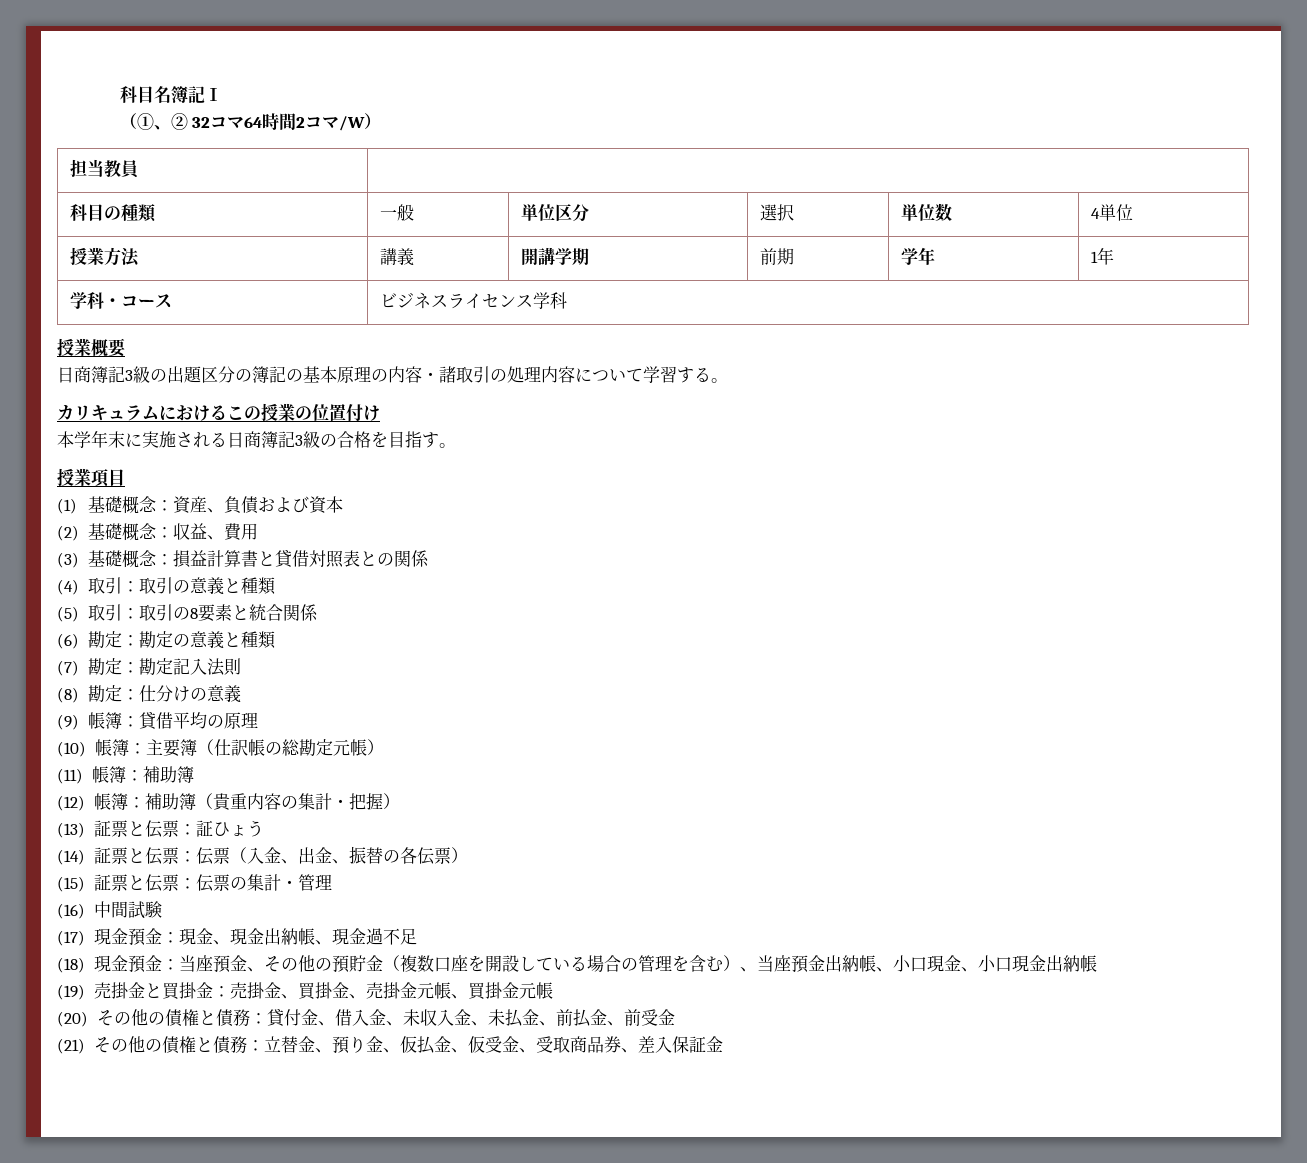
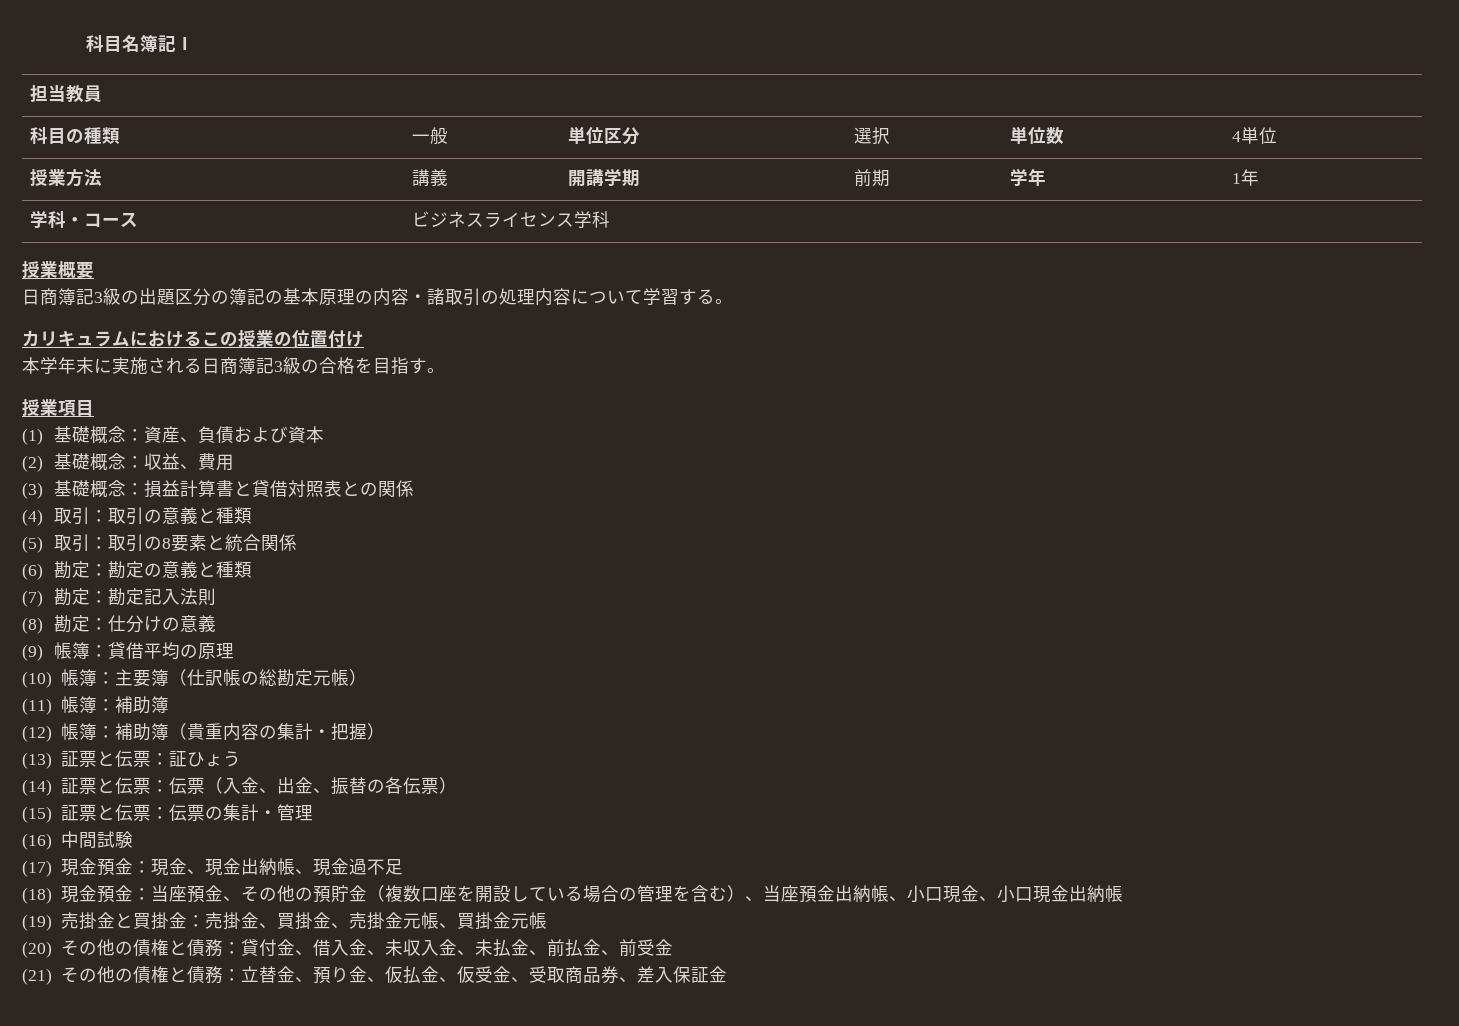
- （①、② 32コマ64時間2コマ/W）

